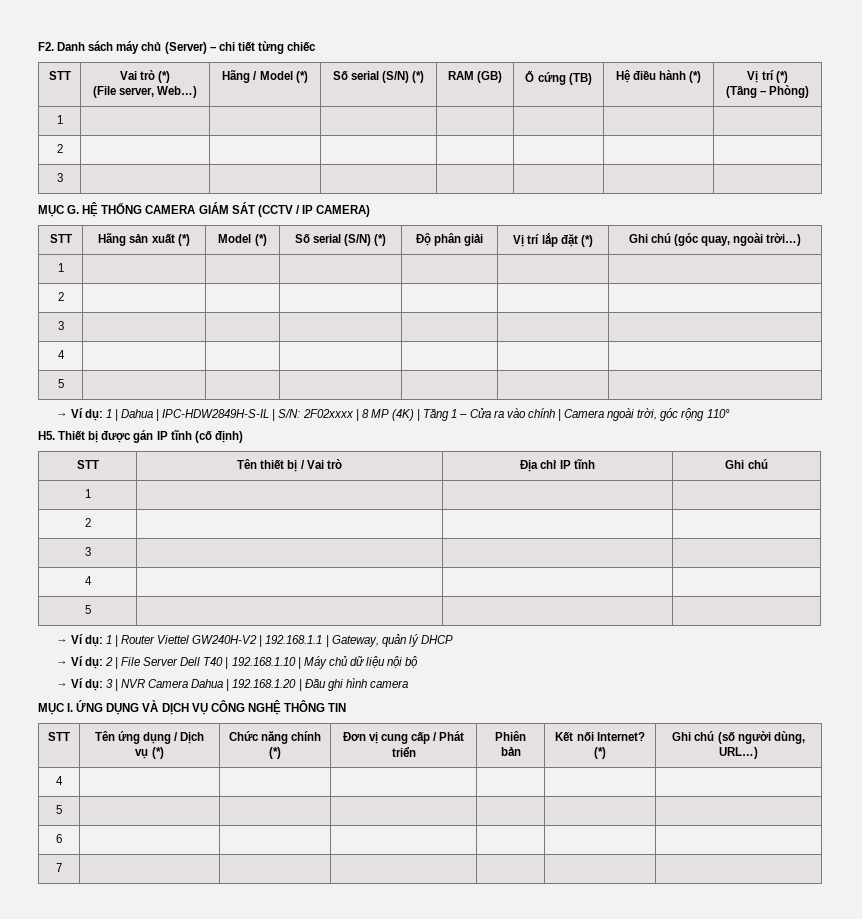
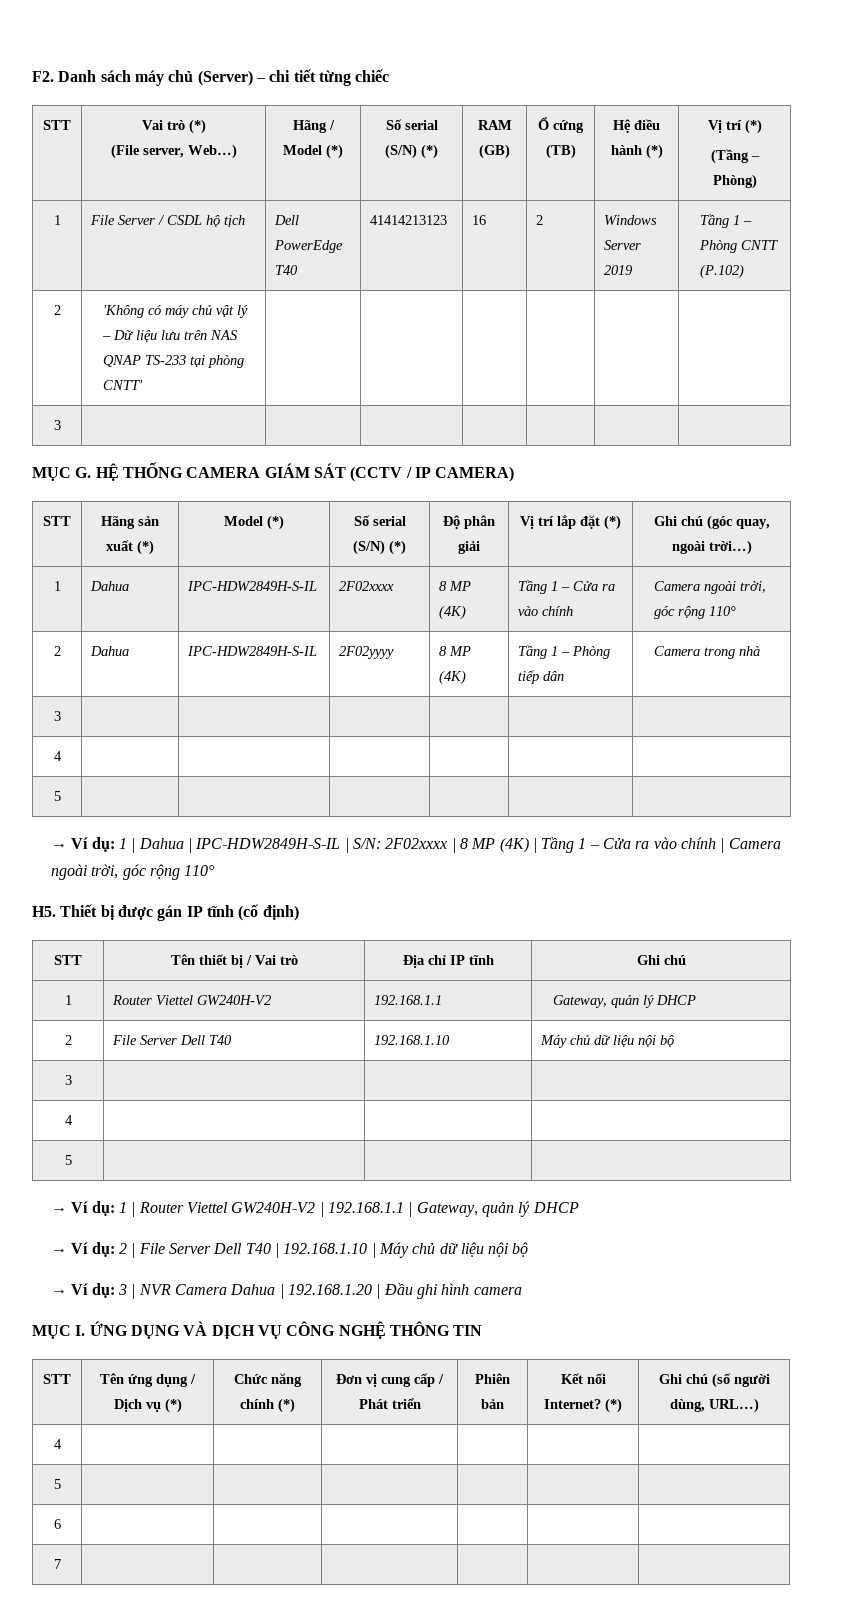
- 1 | | | | | | |
- 2 | | | | | | |
+ 1 | File Server / CSDL hộ tịch | Dell PowerEdge T40 | 41414213123 | 16 | 2 | Windows Server 2019 | Tầng 1 – Phòng CNTT (P.102)
+ 2 | 'Không có máy chủ vật lý – Dữ liệu lưu trên NAS QNAP TS-233 tại phòng CNTT' | | | | | |
  STT | Hãng sản xuất (*) | Model (*) | Số serial (S/N) (*) | Độ phân giải | Vị trí lắp đặt (*) | Ghi chú (góc quay, ngoài trời…)
- 1 | | | | | |
- 2 | | | | | |
+ 1 | Dahua | IPC-HDW2849H-S-IL | 2F02xxxx | 8 MP (4K) | Tầng 1 – Cửa ra vào chính | Camera ngoài trời, góc rộng 110°
+ 2 | Dahua | IPC-HDW2849H-S-IL | 2F02yyyy | 8 MP (4K) | Tầng 1 – Phòng tiếp dân | Camera trong nhà
  STT | Tên thiết bị / Vai trò | Địa chỉ IP tĩnh | Ghi chú
- 1 | | |
- 2 | | |
+ 1 | Router Viettel GW240H-V2 | 192.168.1.1 | Gateway, quản lý DHCP
+ 2 | File Server Dell T40 | 192.168.1.10 | Máy chủ dữ liệu nội bộ

